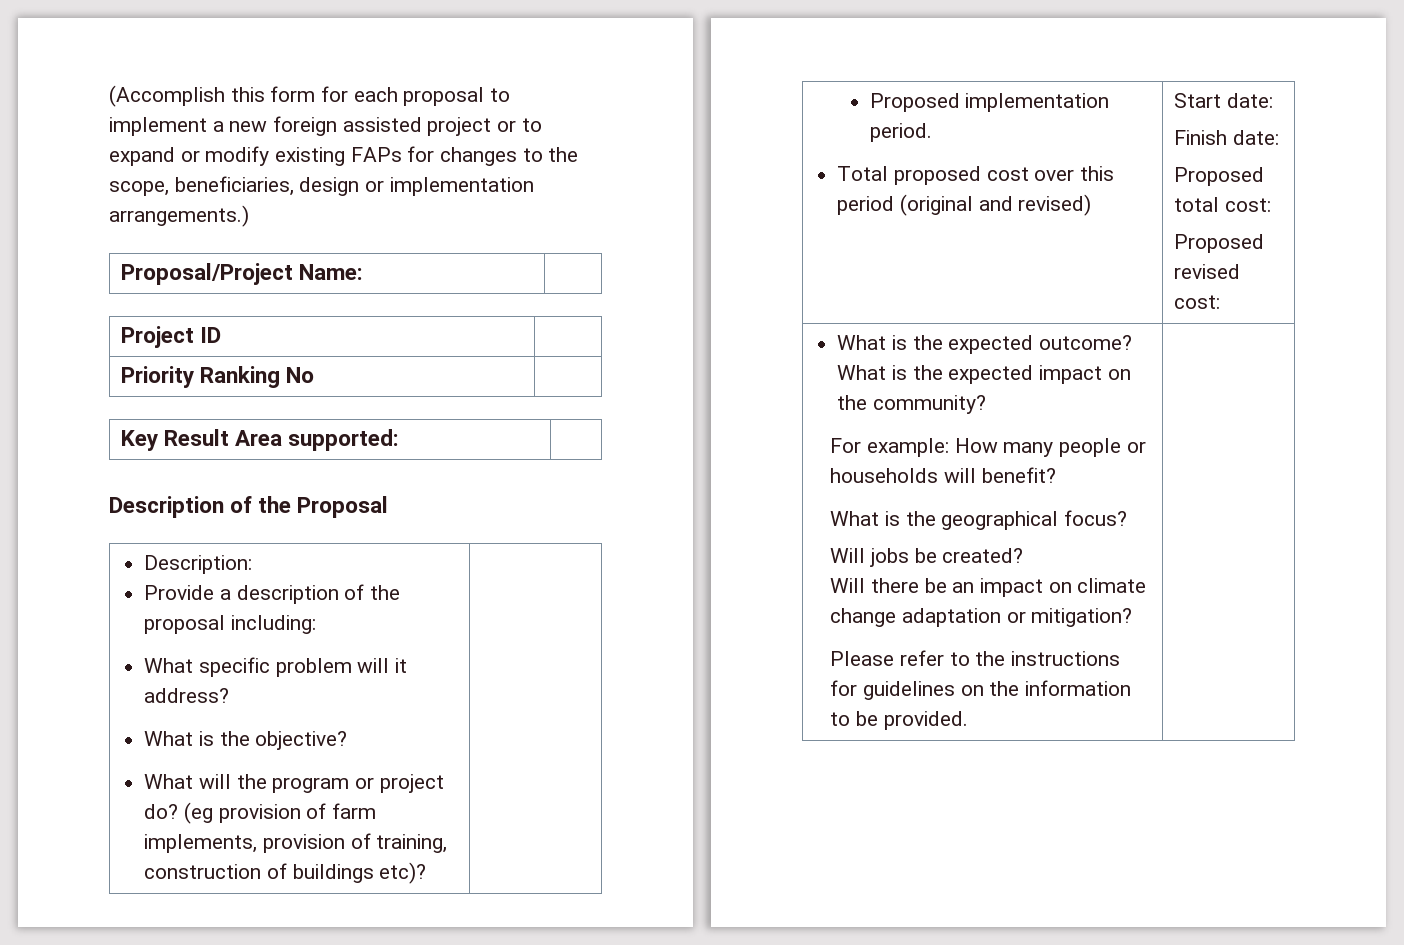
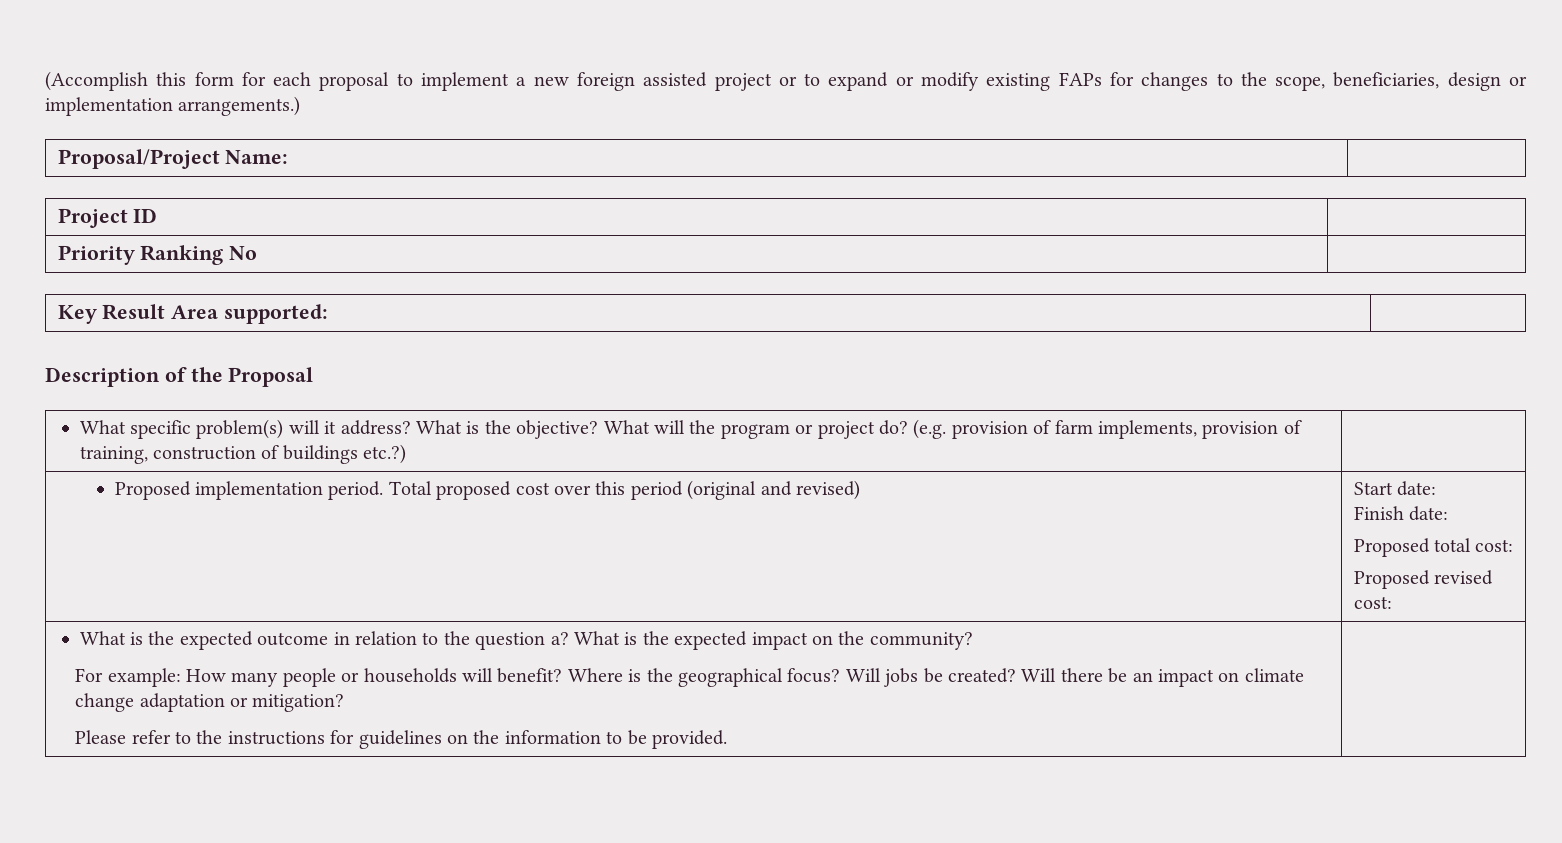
- Description:
- Provide a description of the proposal including:
- What specific problem will it address?
- What is the objective?
- What will the program or project do? (eg provision of farm implements, provision of training, construction of buildings etc)? |
+ What specific problem(s) will it address? What is the objective? What will the program or project do? (e.g. provision of farm implements, provision of training, construction of buildings etc.?) |
- Proposed implementation period.
- Total proposed cost over this period (original and revised) | Start date:
+ Proposed implementation period. Total proposed cost over this period (original and revised) | Start date:
- What is the expected outcome?
+ What is the expected outcome in relation to the question a?
- For example: How many people or households will benefit?
- What is the geographical focus?
- Will jobs be created?
- Will there be an impact on climate change adaptation or mitigation?
+ For example: How many people or households will benefit? Where is the geographical focus? Will jobs be created? Will there be an impact on climate change adaptation or mitigation?

